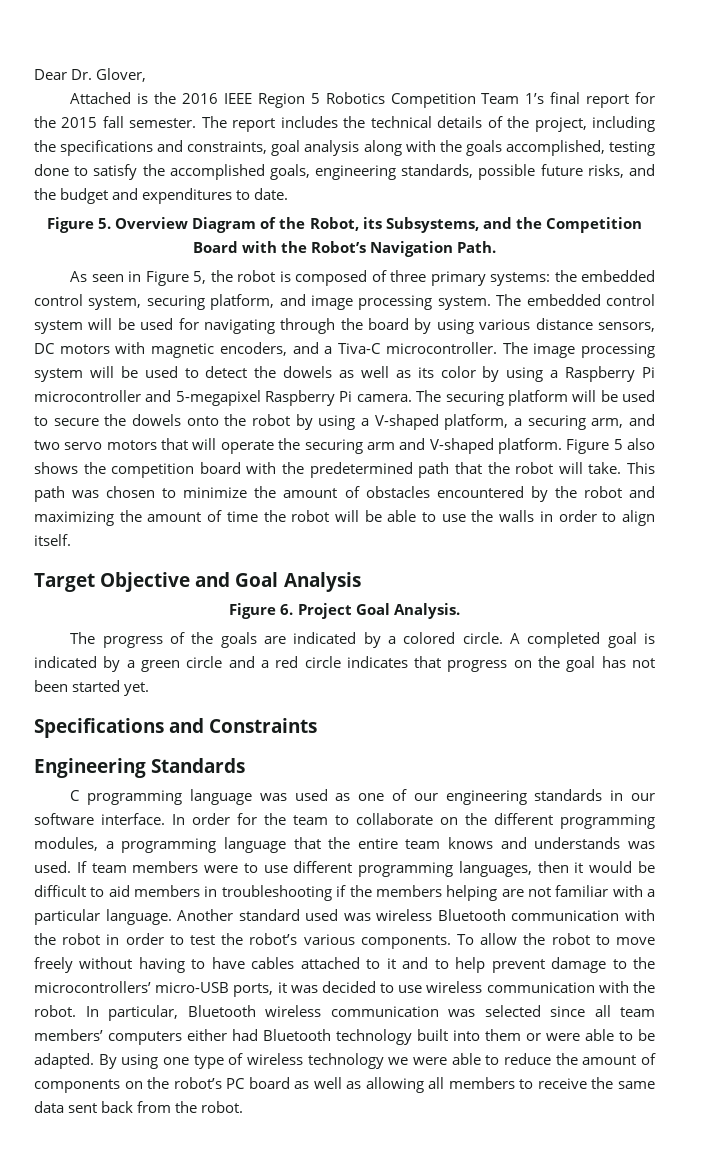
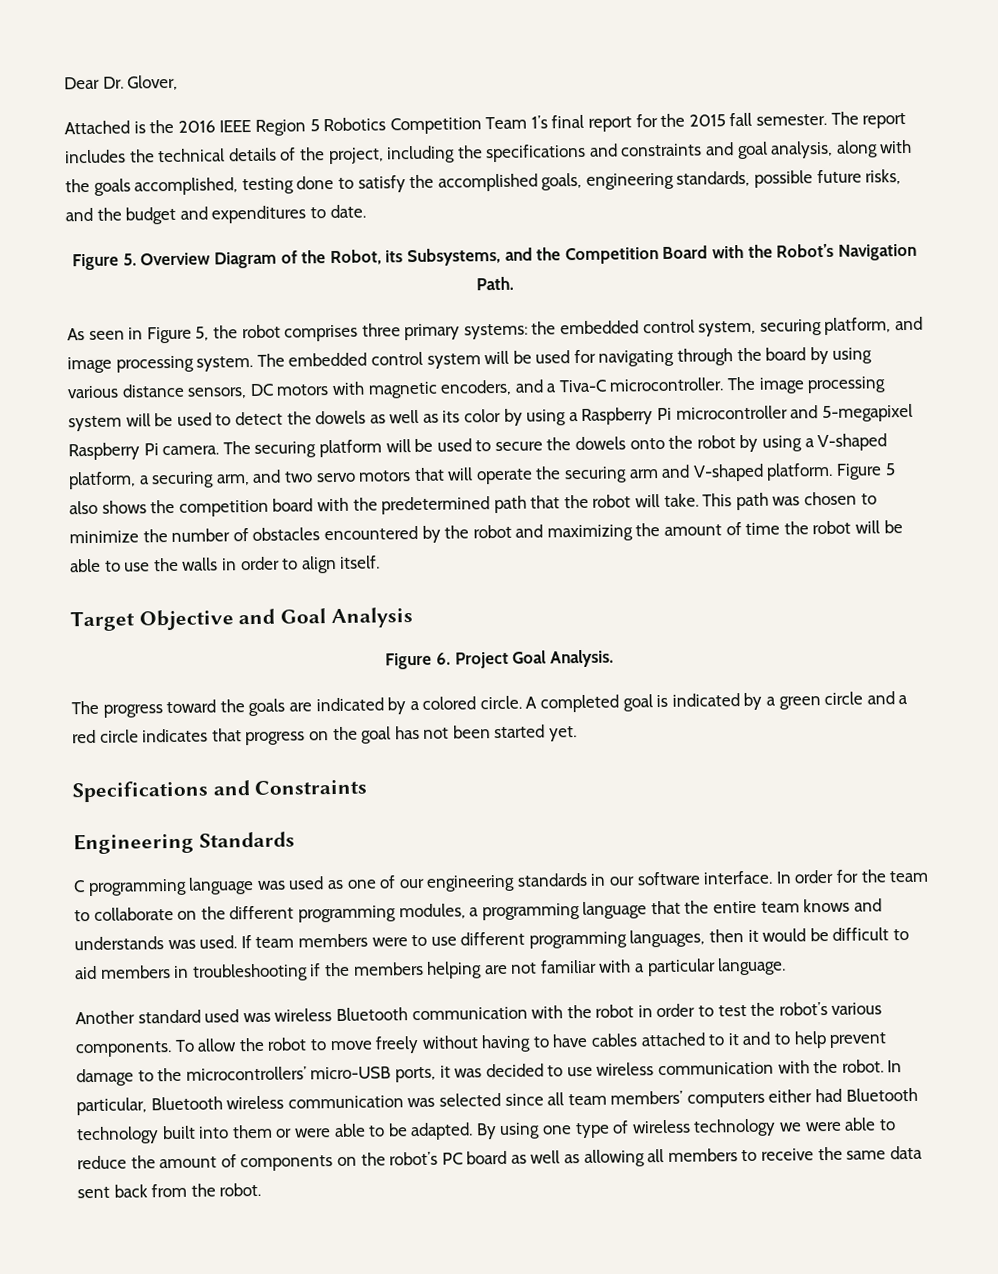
- The report includes the technical details of the project, including the specifications and constraints, goal analysis along with the goals accomplished, testing done to satisfy the accomplished goals, engineering standards, possible future risks, and the budget and expenditures to date.
+ The report includes the technical details of the project, including the specifications and constraints and goal analysis, along with the goals accomplished, testing done to satisfy the accomplished goals, engineering standards, possible future risks, and the budget and expenditures to date.
- As seen in Figure 5, the robot is composed of three primary systems: the embedded control system, securing platform, and image processing system.
+ As seen in Figure 5, the robot comprises three primary systems: the embedded control system, securing platform, and image processing system.
- This path was chosen to minimize the amount of obstacles encountered by the robot and maximizing the amount of time the robot will be able to use the walls in order to align itself.
+ This path was chosen to minimize the number of obstacles encountered by the robot and maximizing the amount of time the robot will be able to use the walls in order to align itself.
- The progress of the goals are indicated by a colored circle.
+ The progress toward the goals are indicated by a colored circle.
- If team members were to use different programming languages, then it would be difficult to aid members in troubleshooting if the members helping are not familiar with a particular language. Another standard used was wireless Bluetooth communication with the robot in order to test the robot’s various components.
+ If team members were to use different programming languages, then it would be difficult to aid members in troubleshooting if the members helping are not familiar with a particular language.
+ Another standard used was wireless Bluetooth communication with the robot in order to test the robot’s various components.

